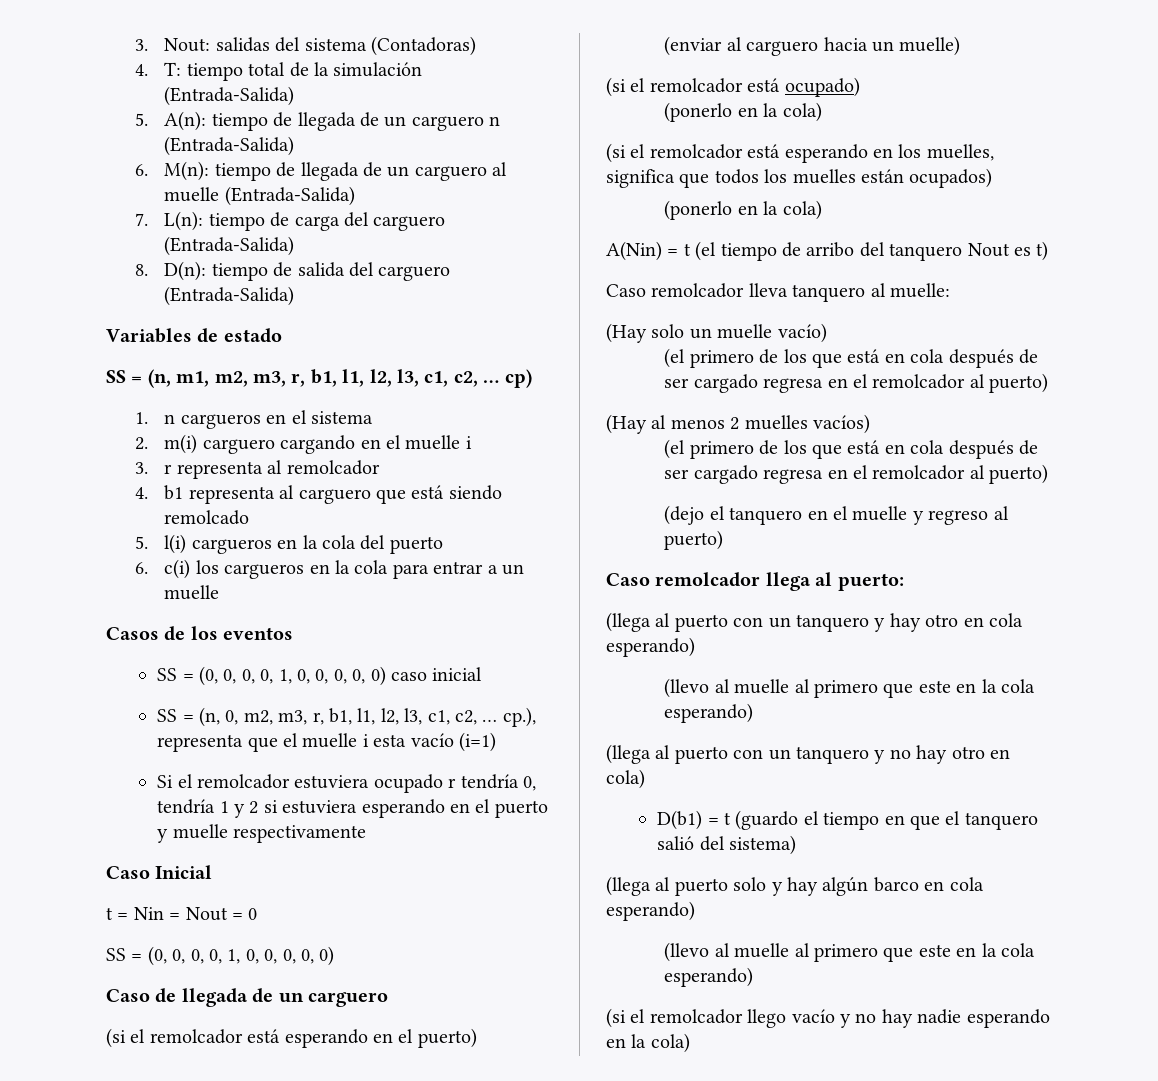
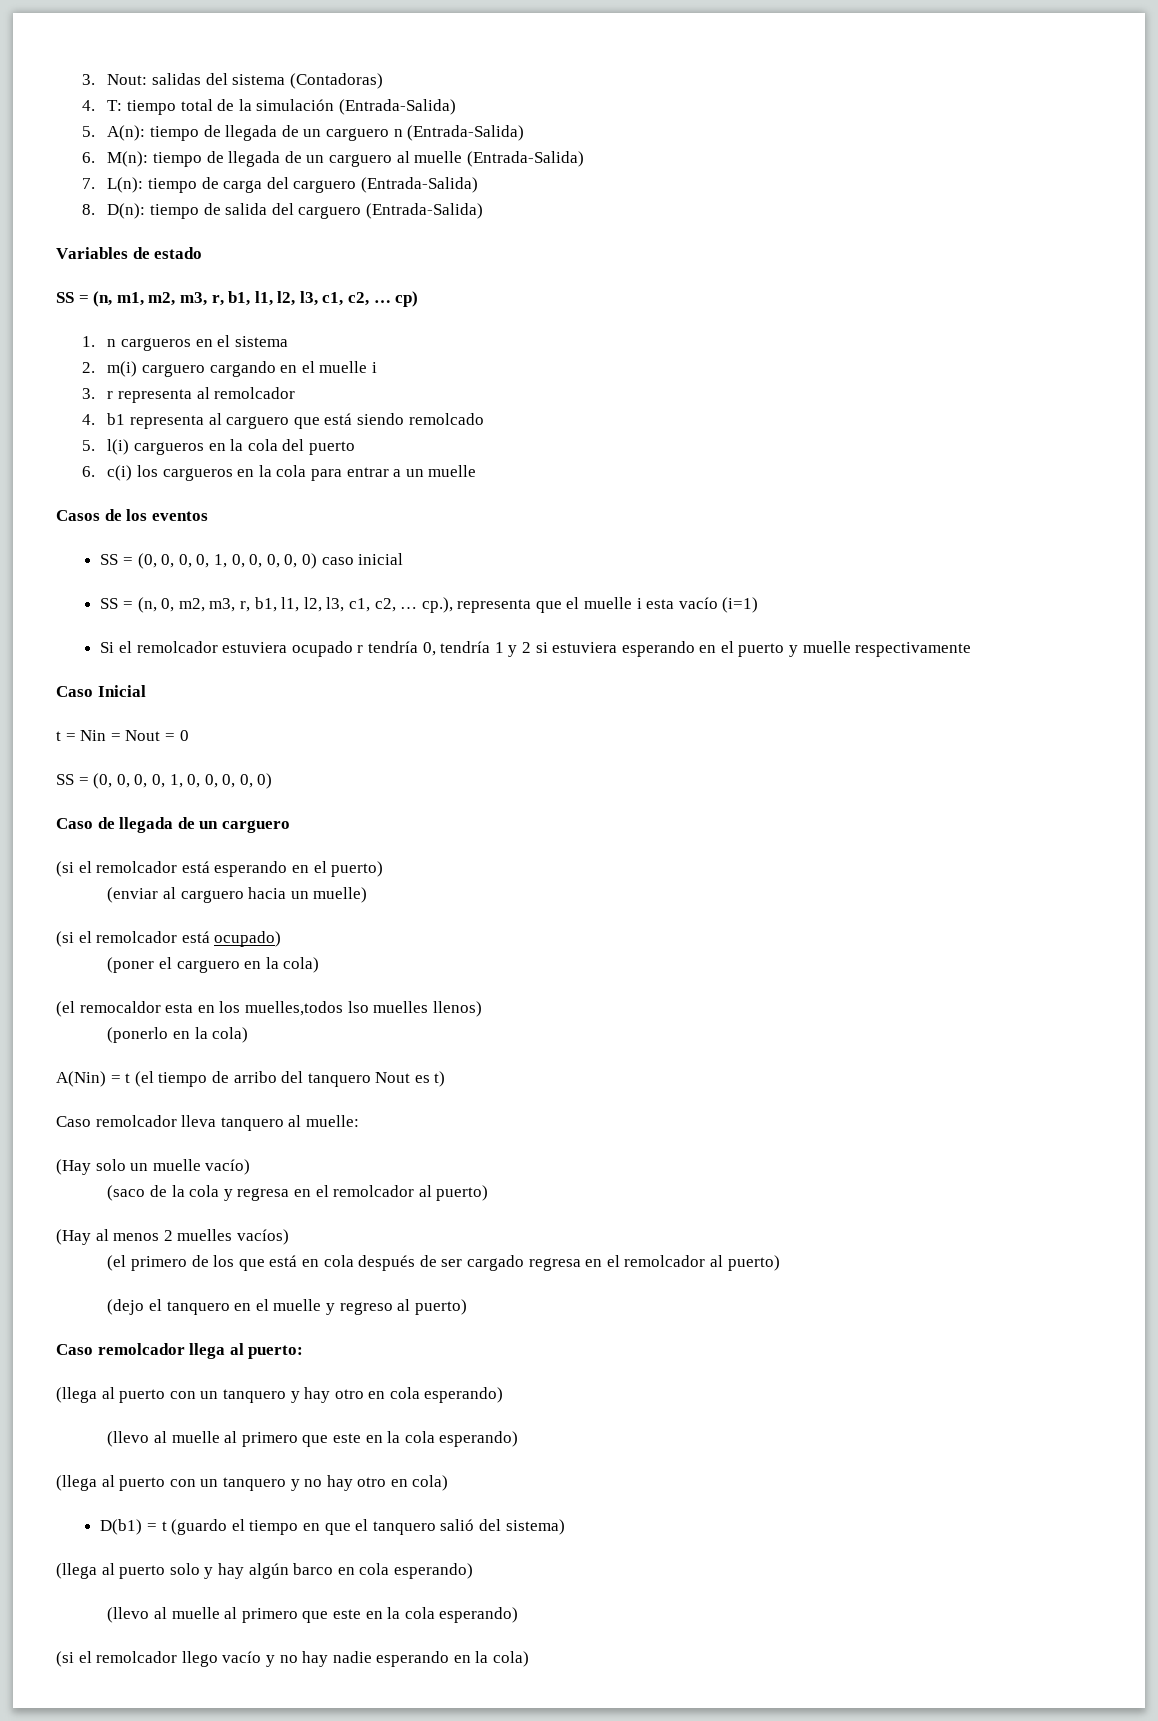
  (si el remolcador está ocupado)
- (ponerlo en la cola)
- (si el remolcador está esperando en los muelles, significa que todos los muelles están ocupados)
+ (poner el carguero en la cola)
+ (el remocaldor esta en los muelles,todos lso muelles llenos)
  (Hay solo un muelle vacío)
- (el primero de los que está en cola después de ser cargado regresa en el remolcador al puerto)
+ (saco de la cola y regresa en el remolcador al puerto)

